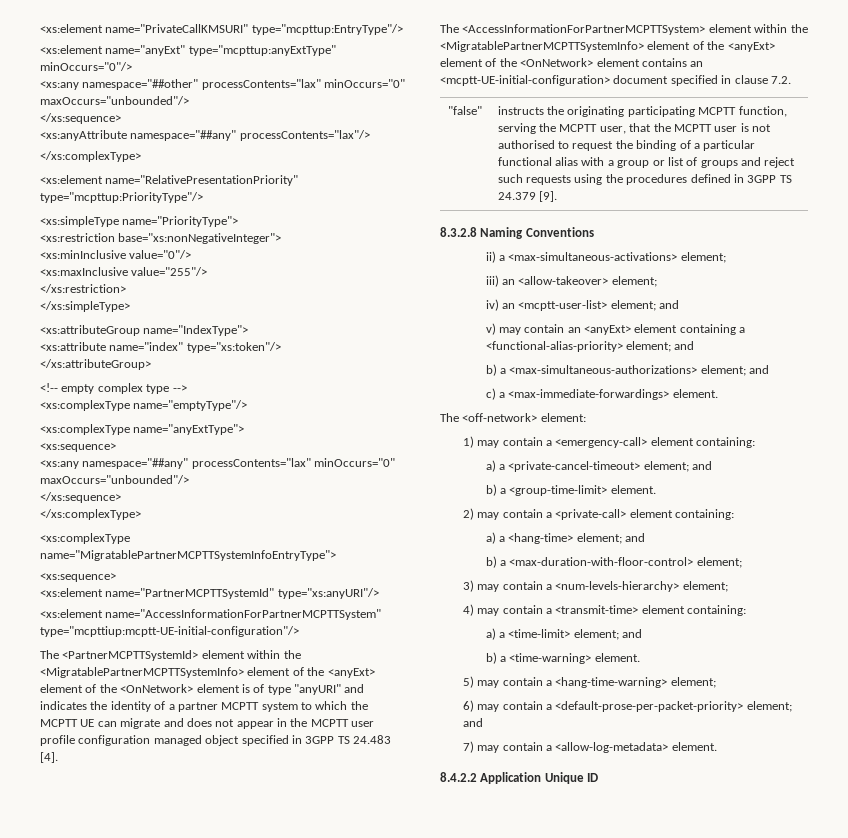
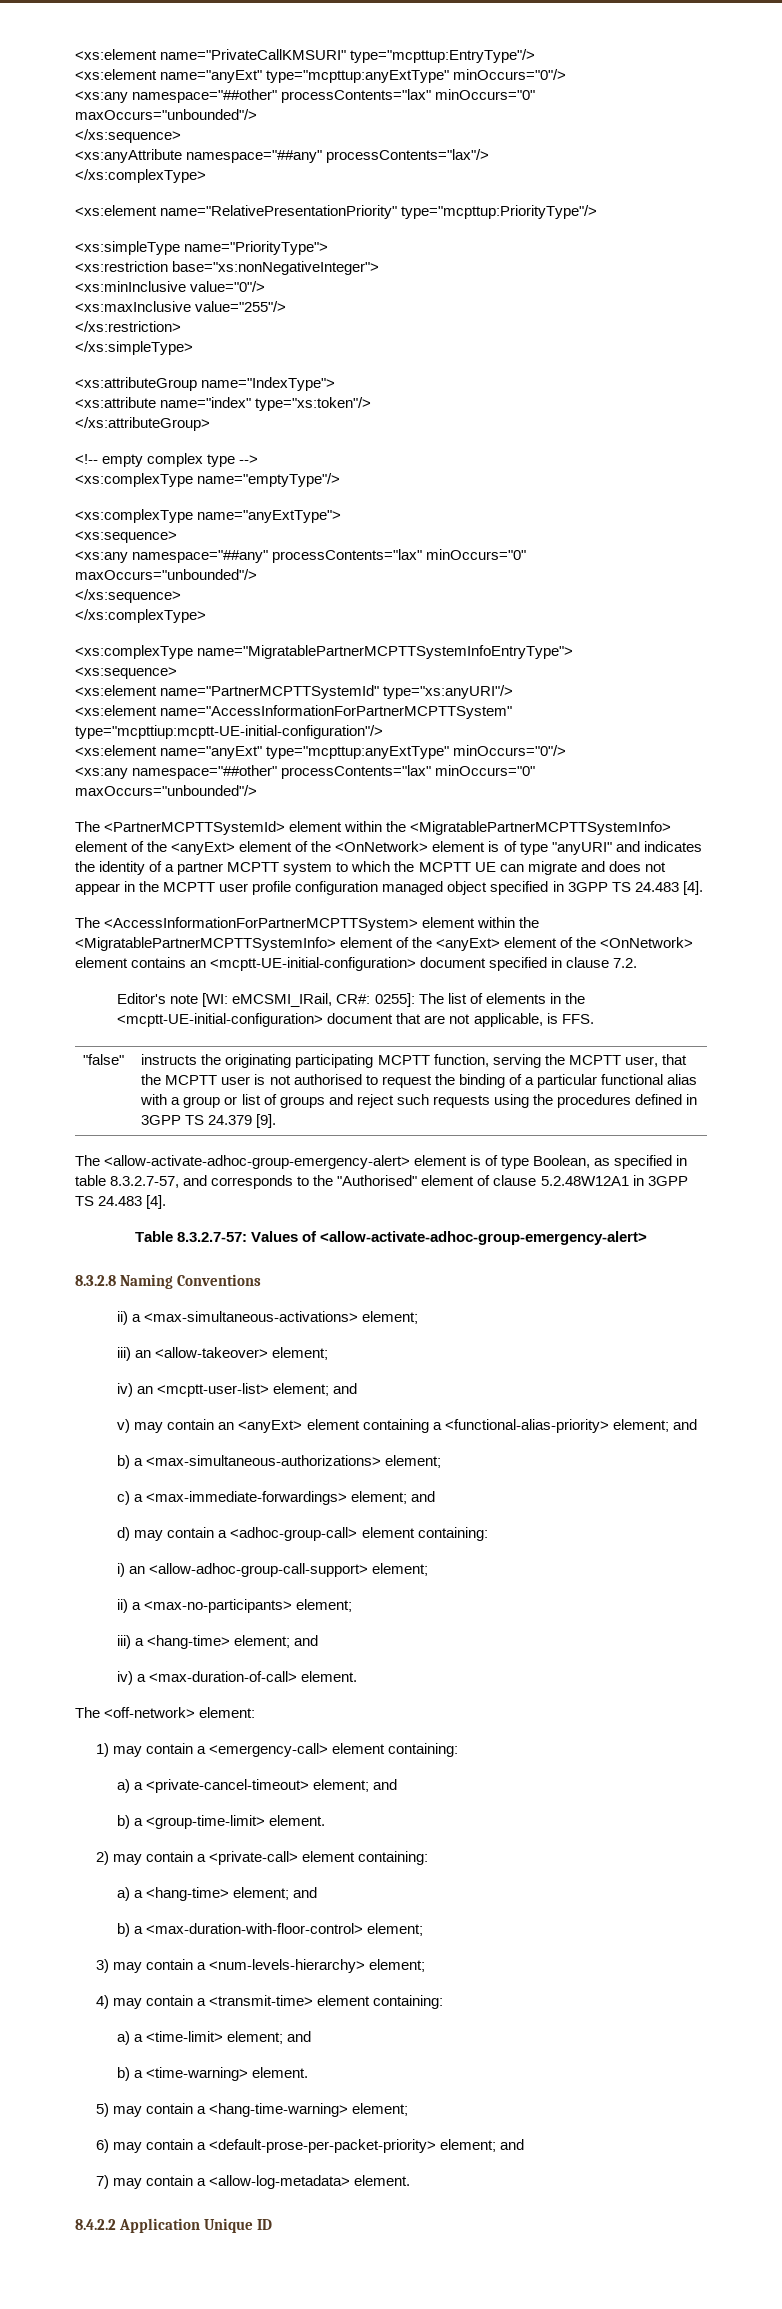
  <xs:element name="AccessInformationForPartnerMCPTTSystem" type="mcpttiup:mcptt-UE-initial-configuration"/>
+ <xs:element name="anyExt" type="mcpttup:anyExtType" minOccurs="0"/>
+ <xs:any namespace="##other" processContents="lax" minOccurs="0" maxOccurs="unbounded"/>
+ Editor's note [WI: eMCSMI_IRail, CR#: 0255]: The list of elements in the <mcptt-UE-initial-configuration> document that are not applicable, is FFS.
+ The <allow-activate-adhoc-group-emergency-alert> element is of type Boolean, as specified in table 8.3.2.7-57, and corresponds to the "Authorised" element of clause 5.2.48W12A1 in 3GPP TS 24.483 [4].
+ Table 8.3.2.7-57: Values of <allow-activate-adhoc-group-emergency-alert>
- b) a <max-simultaneous-authorizations> element; and
+ b) a <max-simultaneous-authorizations> element;
- c) a <max-immediate-forwardings> element.
+ c) a <max-immediate-forwardings> element; and
+ d) may contain a <adhoc-group-call> element containing:
+ i) an <allow-adhoc-group-call-support> element;
+ ii) a <max-no-participants> element;
+ iii) a <hang-time> element; and
+ iv) a <max-duration-of-call> element.

